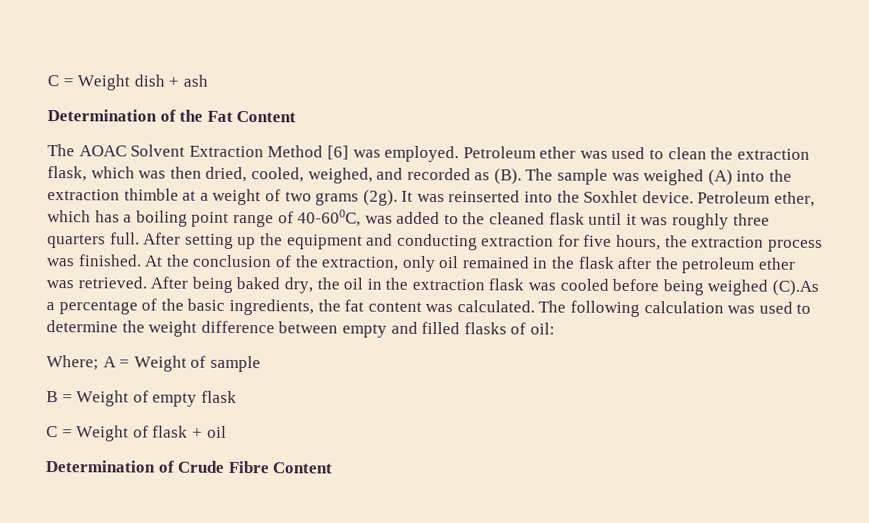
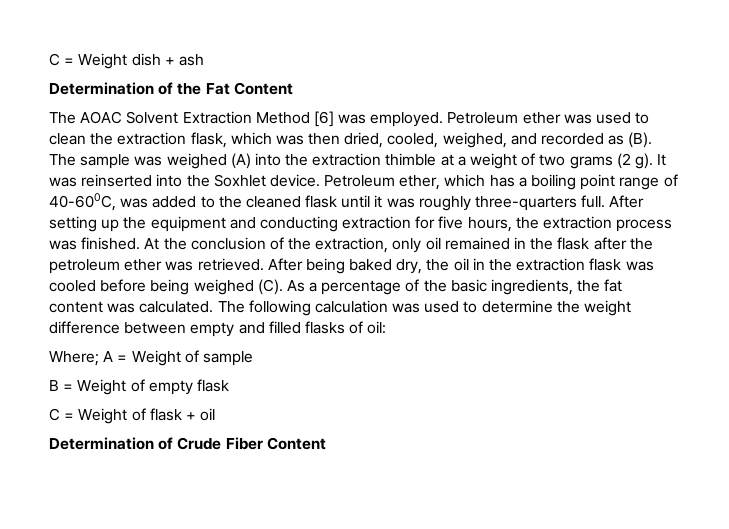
- Petroleum ether was used to clean the extraction flask, which was then dried, cooled, weighed, and recorded as (B). The sample was weighed (A) into the extraction thimble at a weight of two grams (2g).
+ Petroleum ether was used to clean the extraction flask, which was then dried, cooled, weighed, and recorded as (B). The sample was weighed (A) into the extraction thimble at a weight of two grams (2 g).
- Petroleum ether, which has a boiling point range of 40-600C, was added to the cleaned flask until it was roughly three quarters full.
+ Petroleum ether, which has a boiling point range of 40-600C, was added to the cleaned flask until it was roughly three-quarters full.
- After being baked dry, the oil in the extraction flask was cooled before being weighed (C).As a percentage of the basic ingredients, the fat content was calculated.
+ After being baked dry, the oil in the extraction flask was cooled before being weighed (C). As a percentage of the basic ingredients, the fat content was calculated.
- Determination of Crude Fibre Content
+ Determination of Crude Fiber Content

